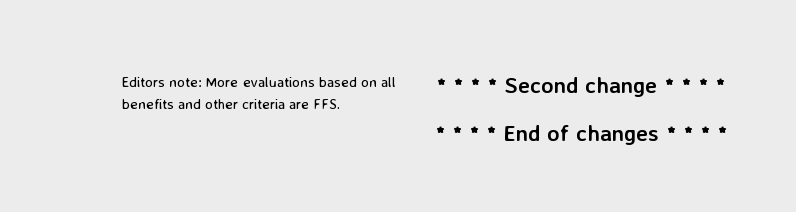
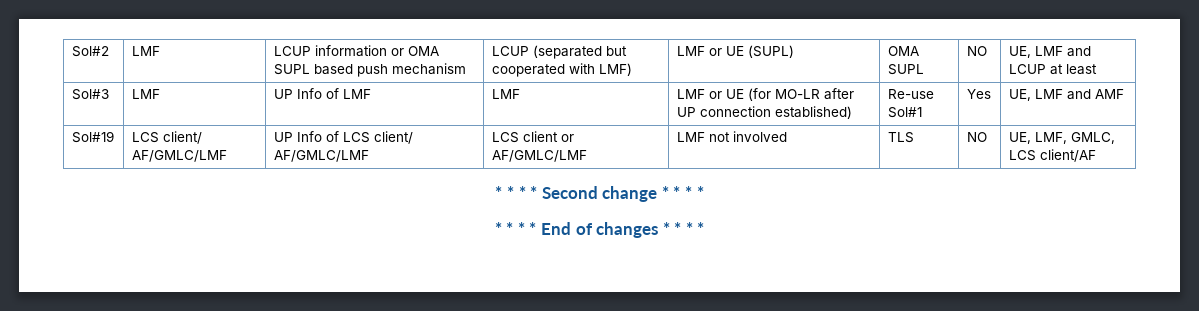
- Editors note: More evaluations based on all benefits and other criteria are FFS.
+ Sol#2 | LMF | LCUP information or OMA SUPL based push mechanism | LCUP (separated but cooperated with LMF) | LMF or UE (SUPL) | OMA SUPL | NO | UE, LMF and LCUP at least
+ Sol#3 | LMF | UP Info of LMF | LMF | LMF or UE (for MO-LR after UP connection established) | Re-use Sol#1 | Yes | UE, LMF and AMF
+ Sol#19 | LCS client/ AF/GMLC/LMF | UP Info of LCS client/ AF/GMLC/LMF | LCS client or AF/GMLC/LMF | LMF not involved | TLS | NO | UE, LMF, GMLC, LCS client/AF

